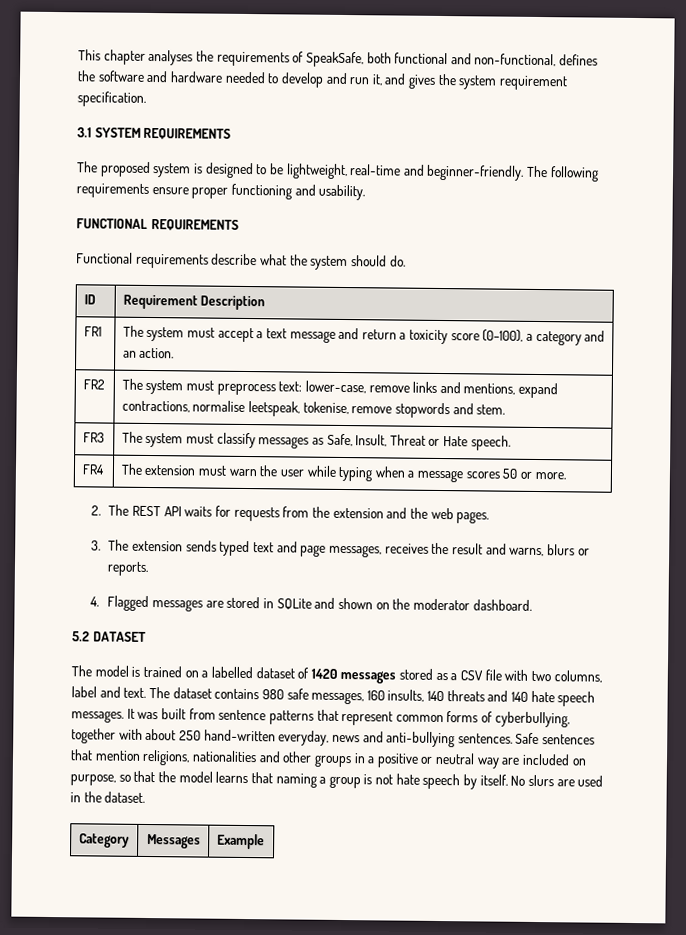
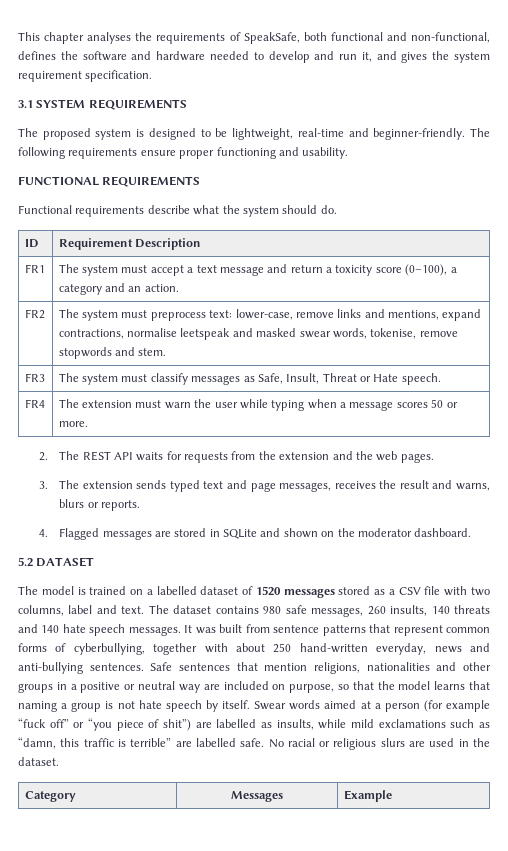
- FR2 | The system must preprocess text: lower-case, remove links and mentions, expand contractions, normalise leetspeak, tokenise, remove stopwords and stem.
+ FR2 | The system must preprocess text: lower-case, remove links and mentions, expand contractions, normalise leetspeak and masked swear words, tokenise, remove stopwords and stem.
- The model is trained on a labelled dataset of 1420 messages stored as a CSV file with two columns, label and text.
+ The model is trained on a labelled dataset of 1520 messages stored as a CSV file with two columns, label and text.
- The dataset contains 980 safe messages, 160 insults, 140 threats and 140 hate speech messages.
+ The dataset contains 980 safe messages, 260 insults, 140 threats and 140 hate speech messages.
- No slurs are used in the dataset.
+ Swear words aimed at a person (for example “fuck off” or “you piece of shit”) are labelled as insults, while mild exclamations such as “damn, this traffic is terrible” are labelled safe. No racial or religious slurs are used in the dataset.

